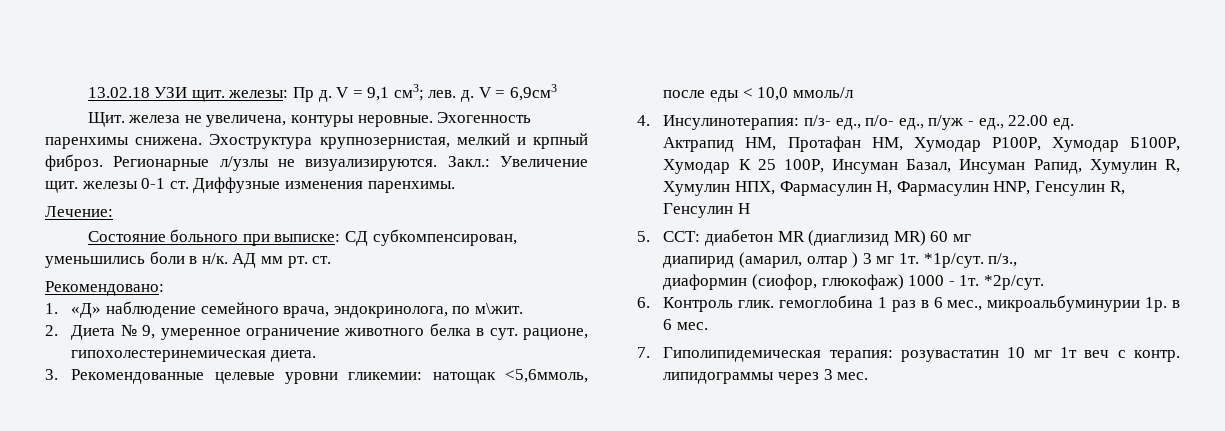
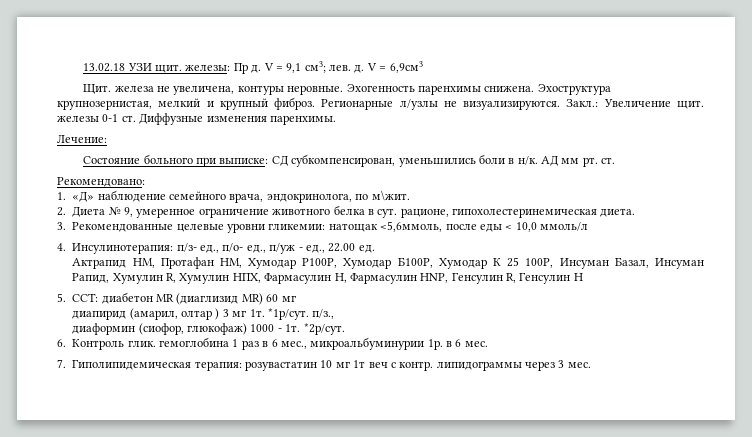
- Эхоструктура крупнозернистая, мелкий и крпный фиброз.
+ Эхоструктура крупнозернистая, мелкий и крупный фиброз.

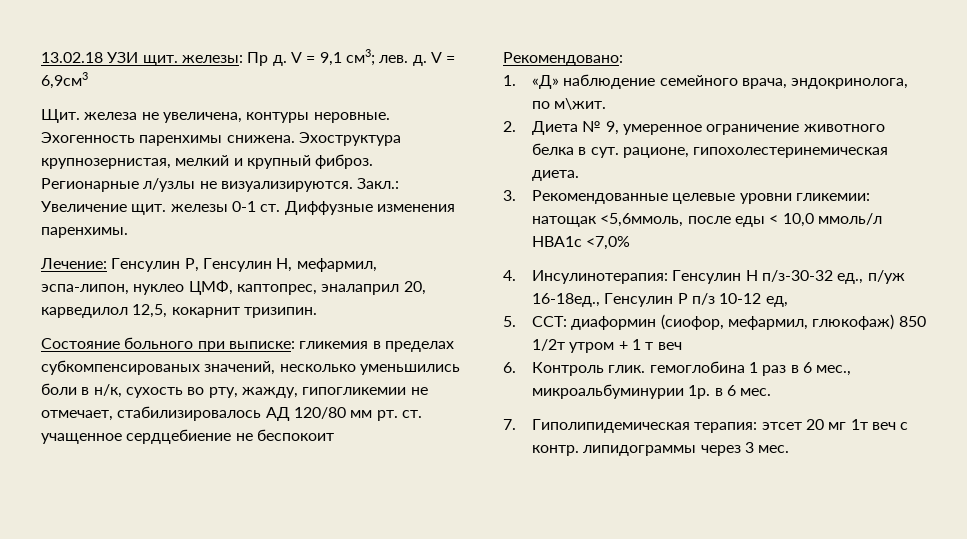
- Лечение:
- Состояние больного при выписке: СД субкомпенсирован, уменьшились боли в н/к. АД мм рт. ст.
+ Лечение: Генсулин Р, Генсулин Н, мефармил, эспа-липон, нуклео ЦМФ, каптопрес, эналаприл 20, карведилол 12,5, кокарнит тризипин.
+ Состояние больного при выписке: гликемия в пределах субкомпенсированых значений, несколько уменьшились боли в н/к, сухость во рту, жажду, гипогликемии не отмечает, стабилизировалось АД 120/80 мм рт. ст. учащенное сердцебиение не беспокоит
- 3. Рекомендованные целевые уровни гликемии: натощак <5,6ммоль, после еды < 10,0 ммоль/л
+ 3. Рекомендованные целевые уровни гликемии: натощак <5,6ммоль, после еды < 10,0 ммоль/л НВА1с <7,0%
- 4. Инсулинотерапия: п/з- ед., п/о- ед., п/уж - ед., 22.00 ед.
- Актрапид НМ, Протафан НМ, Хумодар Р100Р, Хумодар Б100Р, Хумодар К 25 100Р, Инсуман Базал, Инсуман Рапид, Хумулин R, Хумулин НПХ, Фармасулин Н, Фармасулин НNР, Генсулин R, Генсулин Н
- 5. ССТ: диабетон МR (диаглизид МR) 60 мг
- диапирид (амарил, олтар ) 3 мг 1т. *1р/сут. п/з.,
- диаформин (сиофор, глюкофаж) 1000 - 1т. *2р/сут.
+ 4. Инсулинотерапия: Генсулин Н п/з-30-32 ед., п/уж 16-18ед., Генсулин Р п/з 10-12 ед,
+ 5. ССТ: диаформин (сиофор, мефармил, глюкофаж) 850 1/2т утром + 1 т веч
- 7. Гиполипидемическая терапия: розувастатин 10 мг 1т веч с контр. липидограммы через 3 мес.
+ 7. Гиполипидемическая терапия: этсет 20 мг 1т веч с контр. липидограммы через 3 мес.

